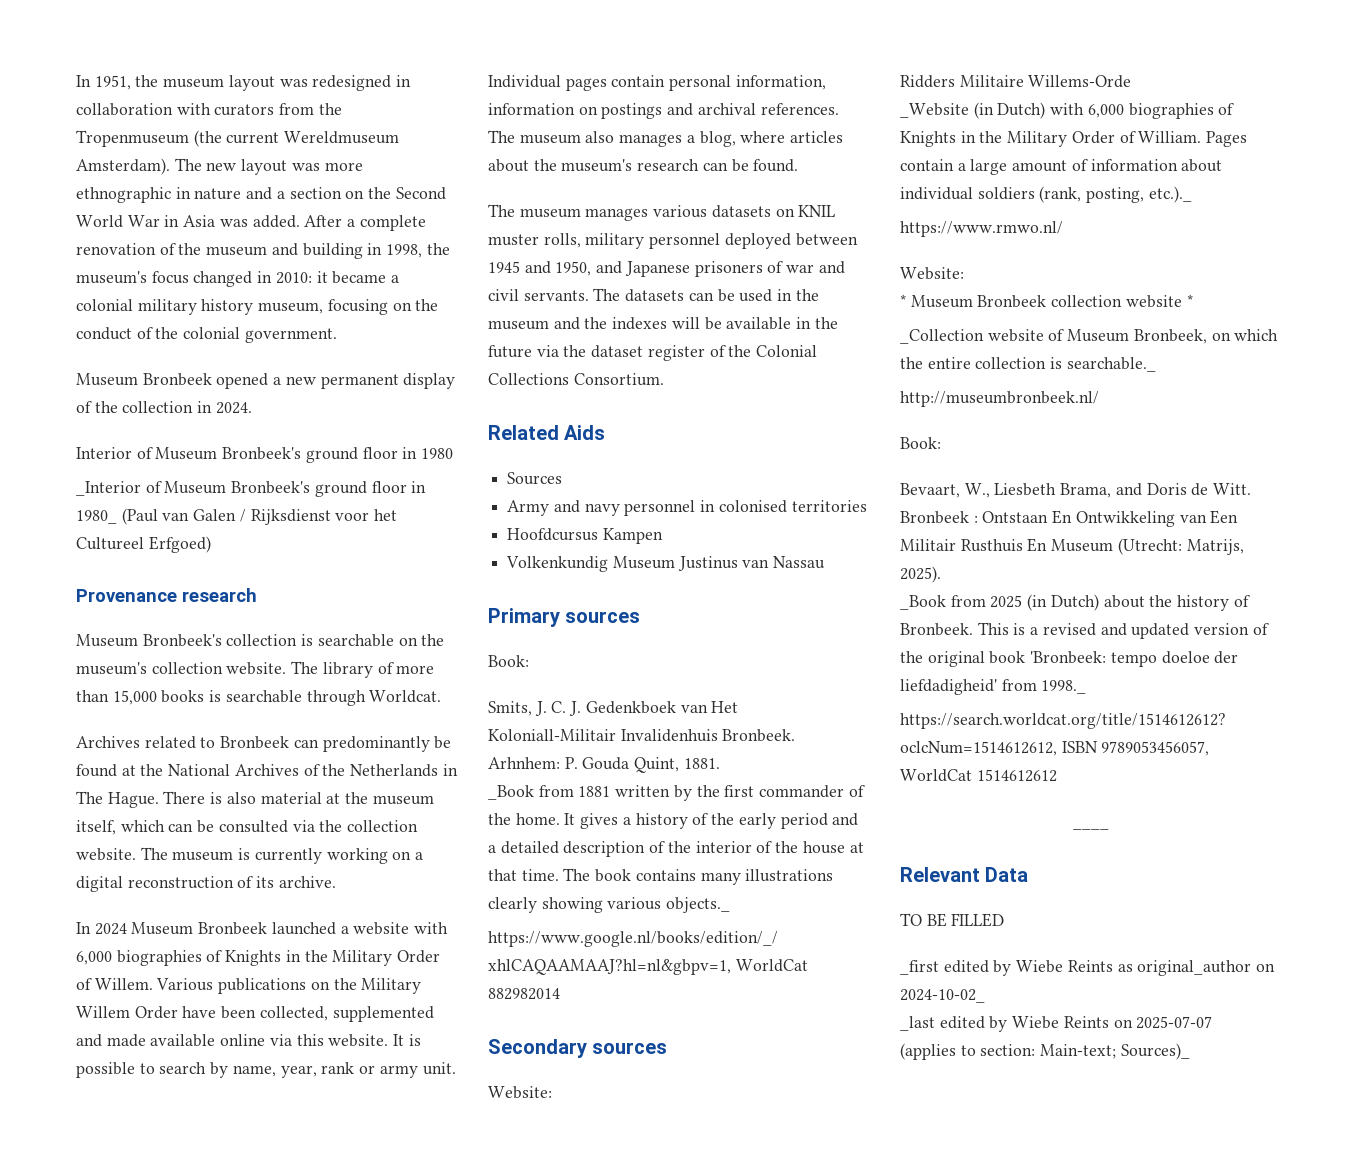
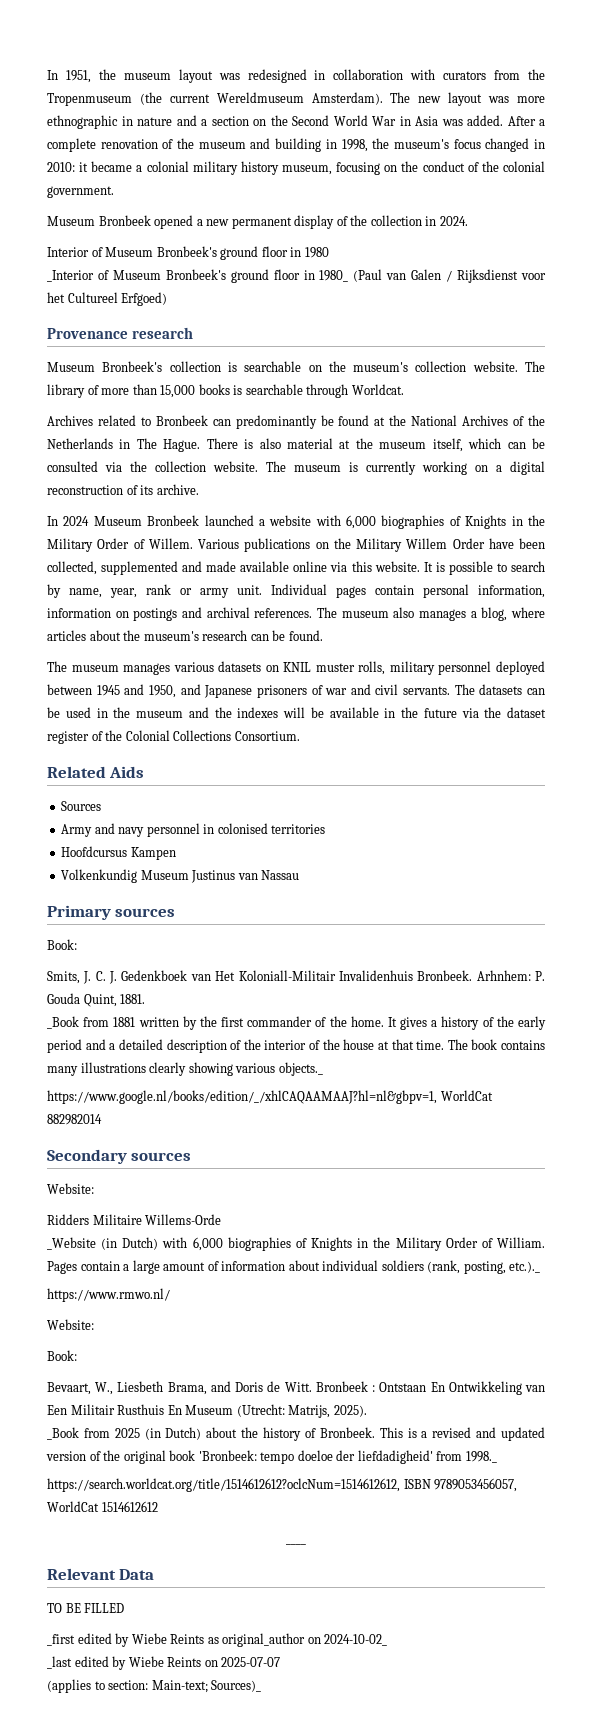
- * Museum Bronbeek collection website *
- _Collection website of Museum Bronbeek, on which the entire collection is searchable._
- http://museumbronbeek.nl/

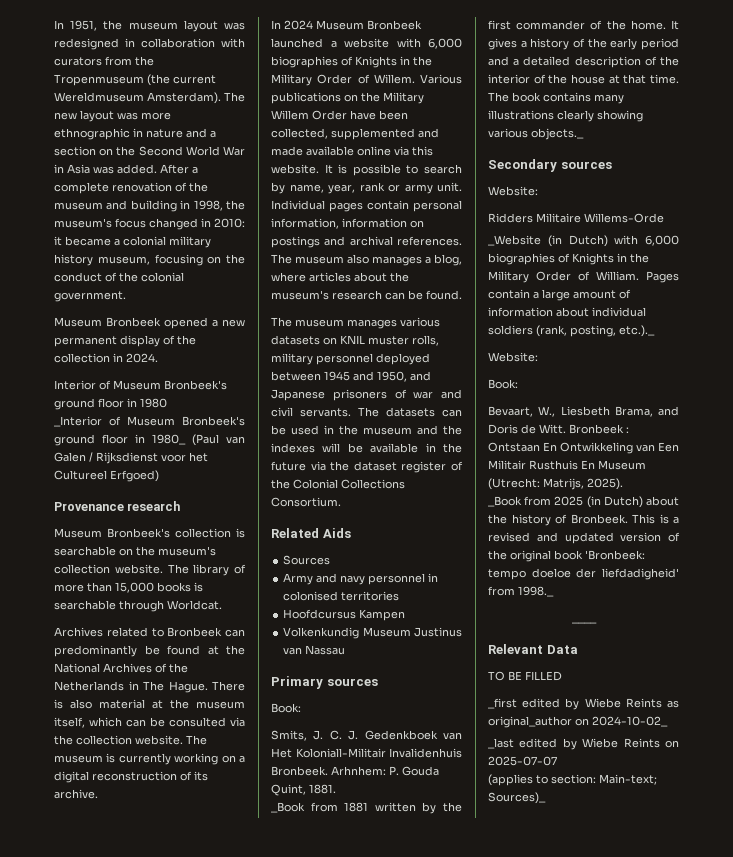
- https://www.google.nl/books/edition/_/xhlCAQAAMAAJ?hl=nl&gbpv=1, WorldCat 882982014
- https://www.rmwo.nl/
- https://search.worldcat.org/title/1514612612?oclcNum=1514612612, ISBN 9789053456057, WorldCat 1514612612

